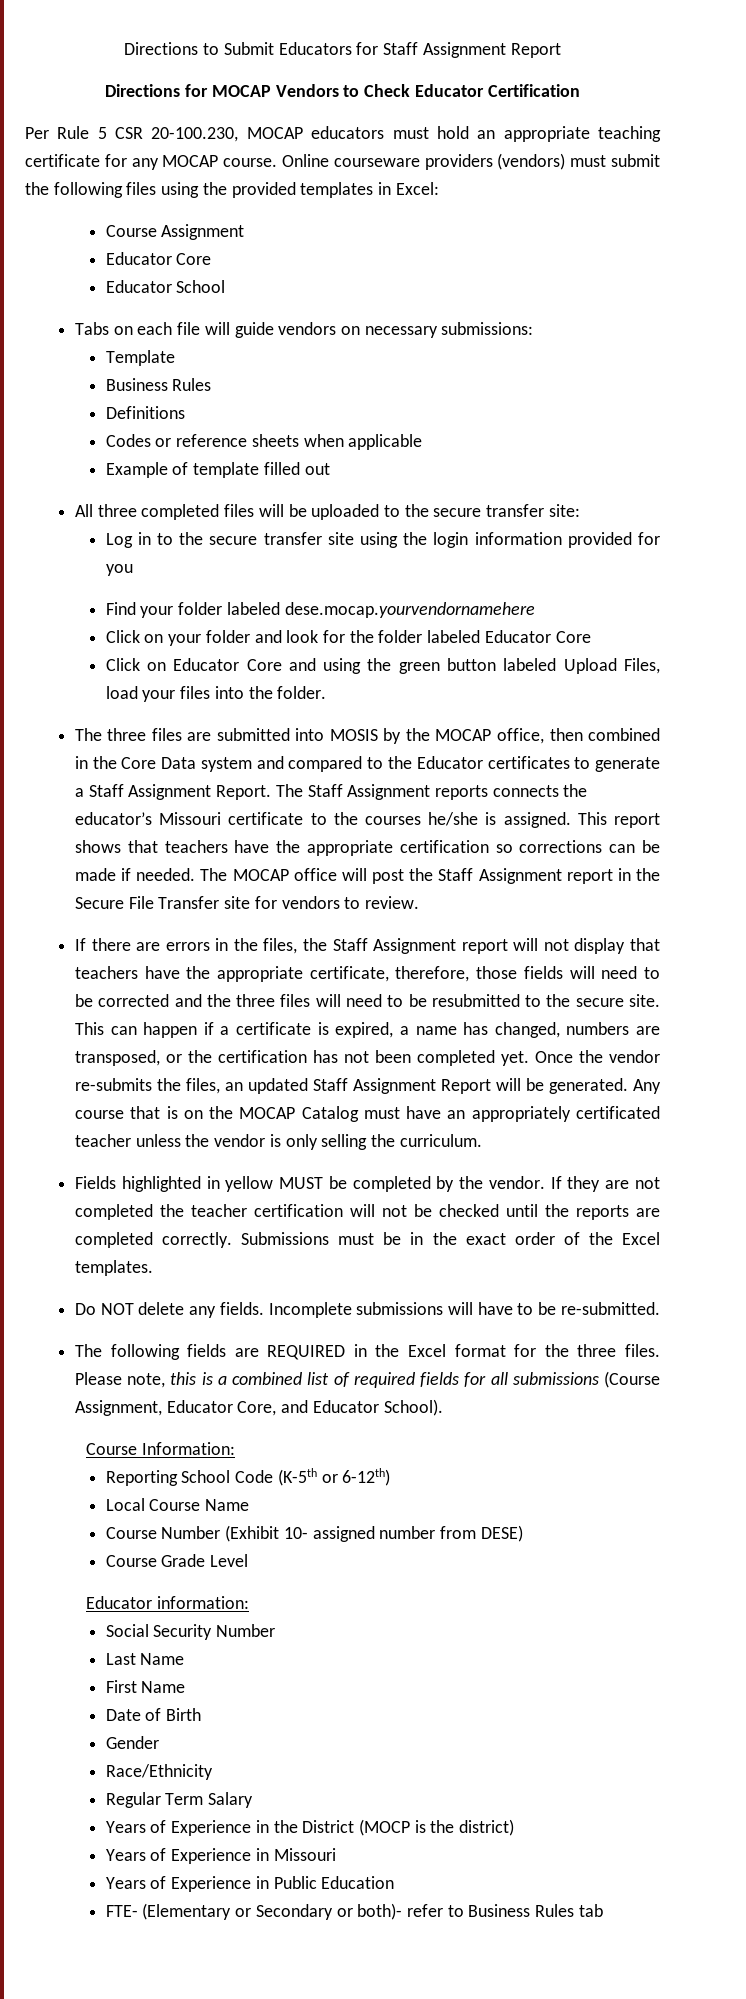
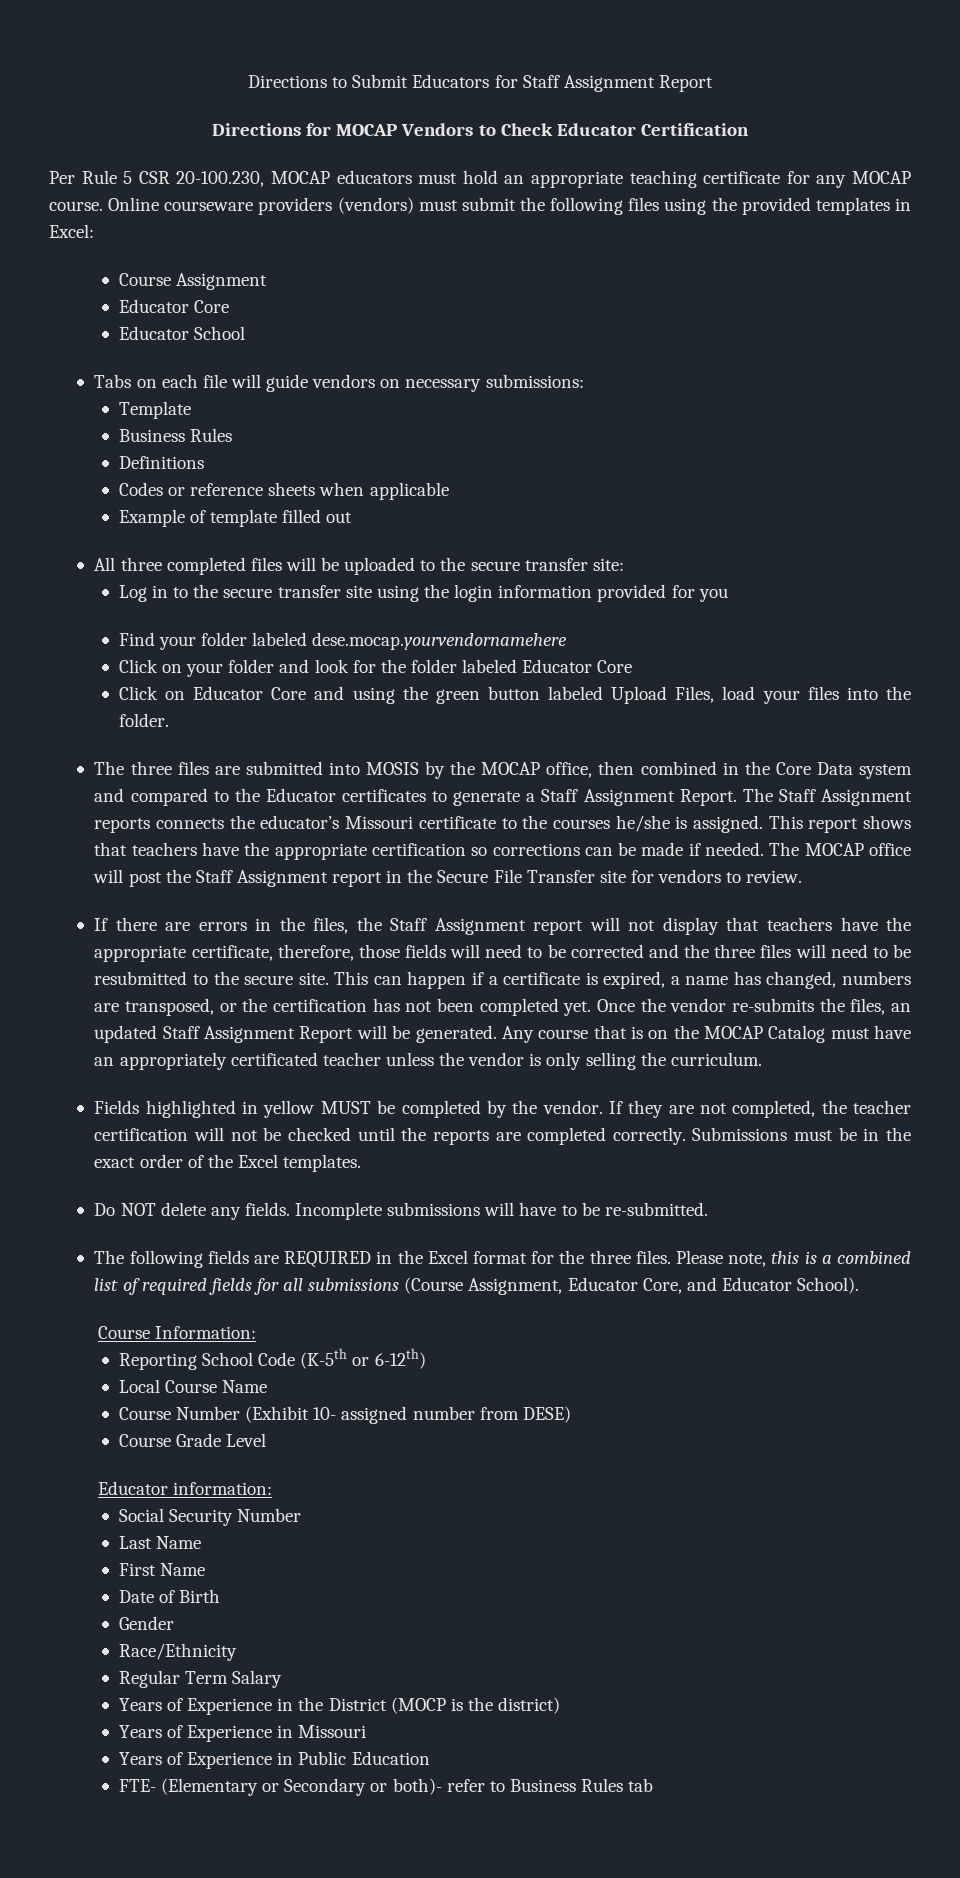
- If they are not completed the teacher certification will not be checked until the reports are completed correctly.
+ If they are not completed, the teacher certification will not be checked until the reports are completed correctly.

